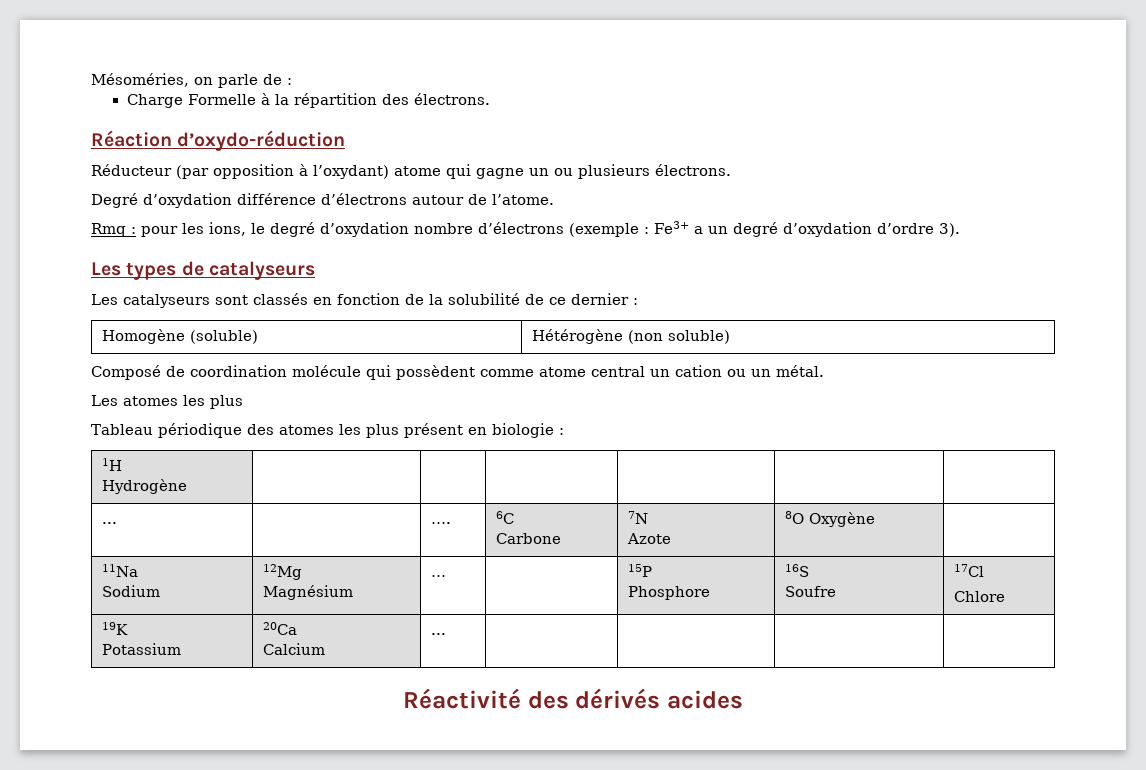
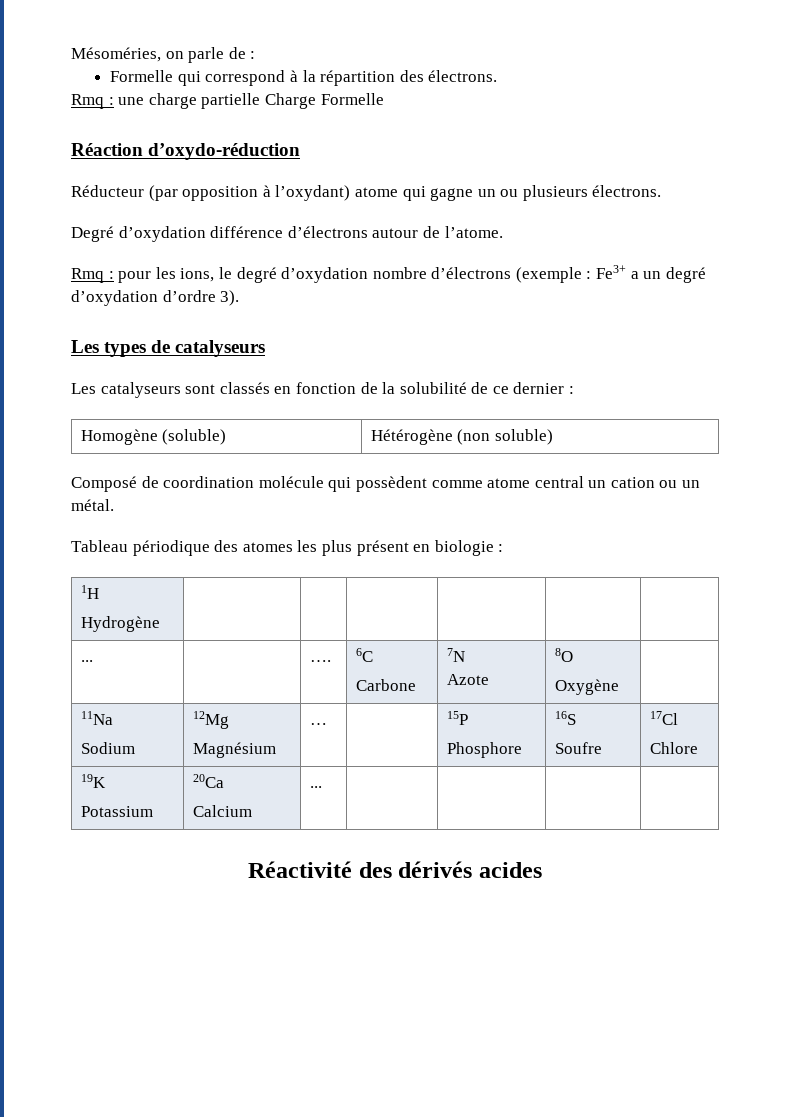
- Charge Formelle à la répartition des électrons.
+ Formelle qui correspond à la répartition des électrons.
+ Rmq : une charge partielle Charge Formelle
- Les atomes les plus
  ... | | …. | 6C
  Carbone | 7N
- Azote | 8O Oxygène |
+ Azote | 8O
+ Oxygène |

